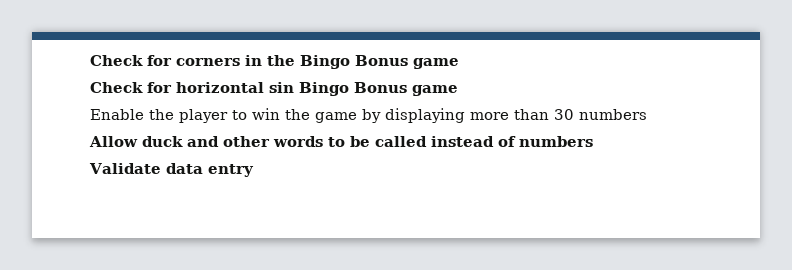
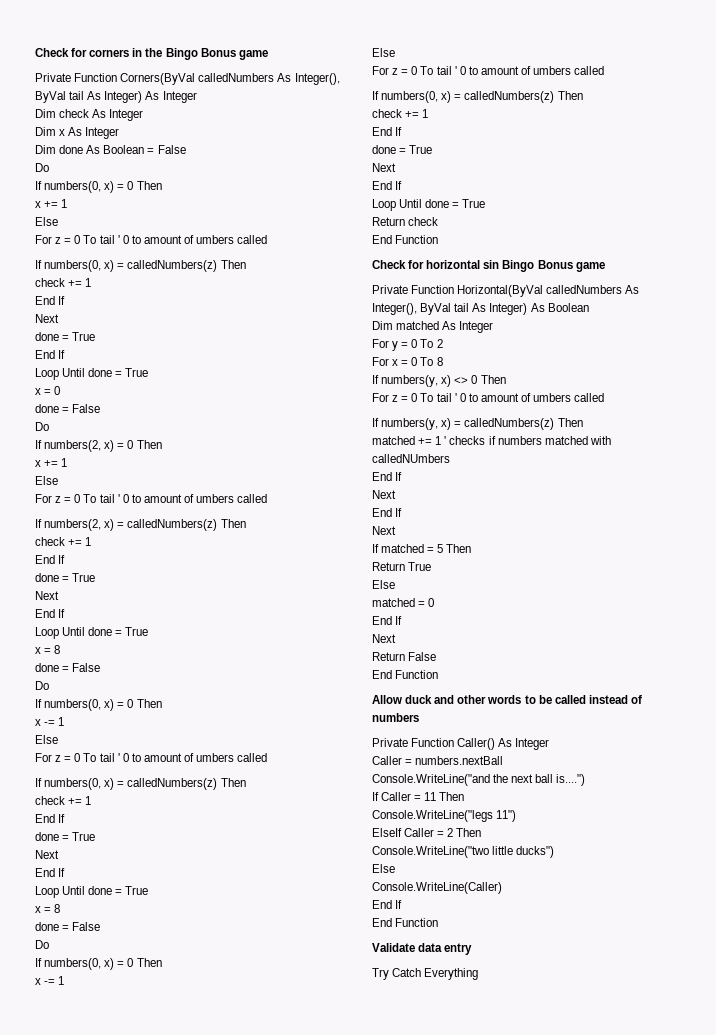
+ Private Function Corners(ByVal calledNumbers As Integer(), ByVal tail As Integer) As Integer
+ Dim check As Integer
+ Dim x As Integer
+ Dim done As Boolean = False
+ Do
+ If numbers(0, x) = 0 Then
+ x += 1
+ Else
+ For z = 0 To tail ' 0 to amount of umbers called
+ If numbers(0, x) = calledNumbers(z) Then
+ check += 1
+ End If
+ Next
+ done = True
+ End If
+ Loop Until done = True
+ x = 0
+ done = False
+ Do
+ If numbers(2, x) = 0 Then
+ x += 1
+ Else
+ For z = 0 To tail ' 0 to amount of umbers called
+ If numbers(2, x) = calledNumbers(z) Then
+ check += 1
+ End If
+ done = True
+ Next
+ End If
+ Loop Until done = True
+ x = 8
+ done = False
+ Do
+ If numbers(0, x) = 0 Then
+ x -= 1
+ Else
+ For z = 0 To tail ' 0 to amount of umbers called
+ If numbers(0, x) = calledNumbers(z) Then
+ check += 1
+ End If
+ done = True
+ Next
+ End If
+ Loop Until done = True
+ x = 8
+ done = False
+ Do
+ If numbers(0, x) = 0 Then
+ x -= 1
+ Else
+ For z = 0 To tail ' 0 to amount of umbers called
+ If numbers(0, x) = calledNumbers(z) Then
+ check += 1
+ End If
+ done = True
+ Next
+ End If
+ Loop Until done = True
+ Return check
+ End Function
- Enable the player to win the game by displaying more than 30 numbers
+ Private Function Horizontal(ByVal calledNumbers As Integer(), ByVal tail As Integer) As Boolean
+ Dim matched As Integer
+ For y = 0 To 2
+ For x = 0 To 8
+ If numbers(y, x) <> 0 Then
+ For z = 0 To tail ' 0 to amount of umbers called
+ If numbers(y, x) = calledNumbers(z) Then
+ matched += 1 ' checks if numbers matched with calledNUmbers
+ End If
+ Next
+ End If
+ Next
+ If matched = 5 Then
+ Return True
+ Else
+ matched = 0
+ End If
+ Next
+ Return False
+ End Function
+ Private Function Caller() As Integer
+ Caller = numbers.nextBall
+ Console.WriteLine("and the next ball is....")
+ If Caller = 11 Then
+ Console.WriteLine("legs 11")
+ ElseIf Caller = 2 Then
+ Console.WriteLine("two little ducks")
+ Else
+ Console.WriteLine(Caller)
+ End If
+ End Function
+ Try Catch Everything

